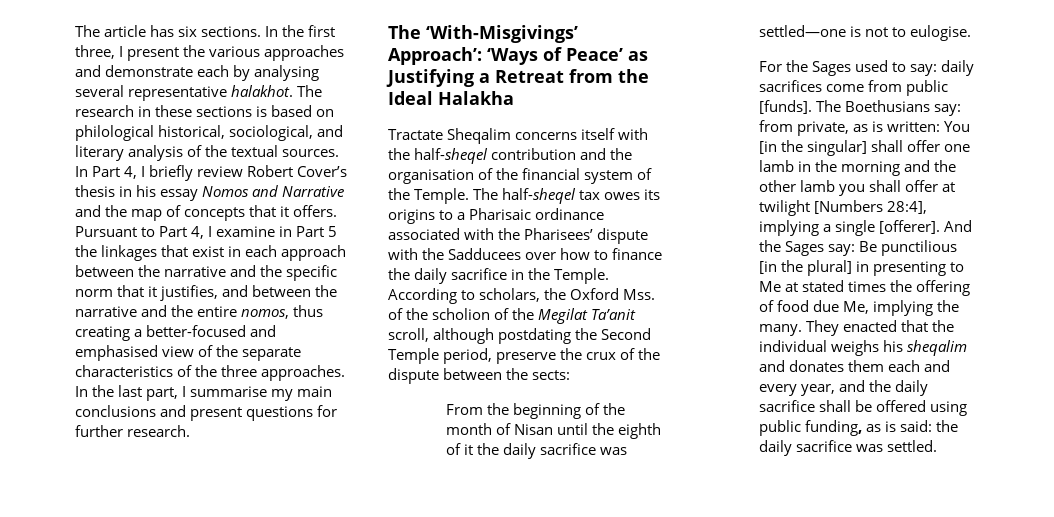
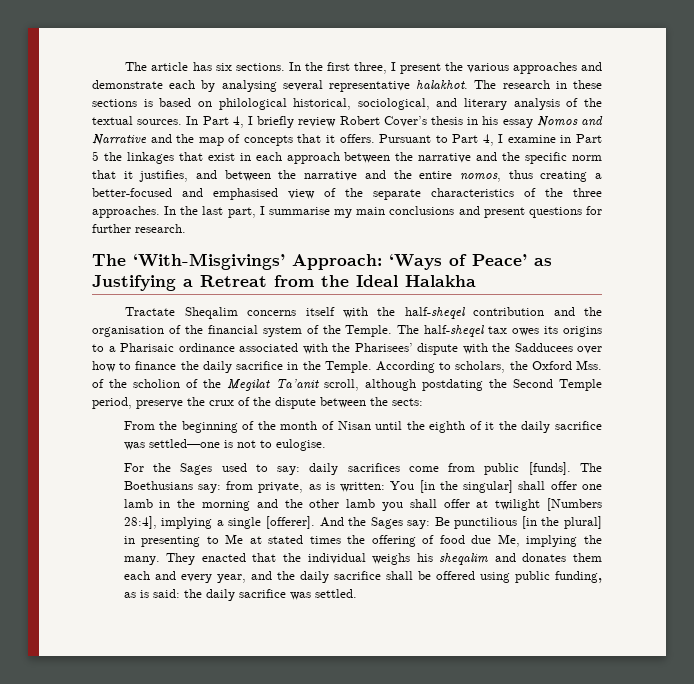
- The ‘With-Misgivings’ Approach’: ‘Ways of Peace’ as Justifying a Retreat from the Ideal Halakha
+ The ‘With-Misgivings’ Approach: ‘Ways of Peace’ as Justifying a Retreat from the Ideal Halakha

